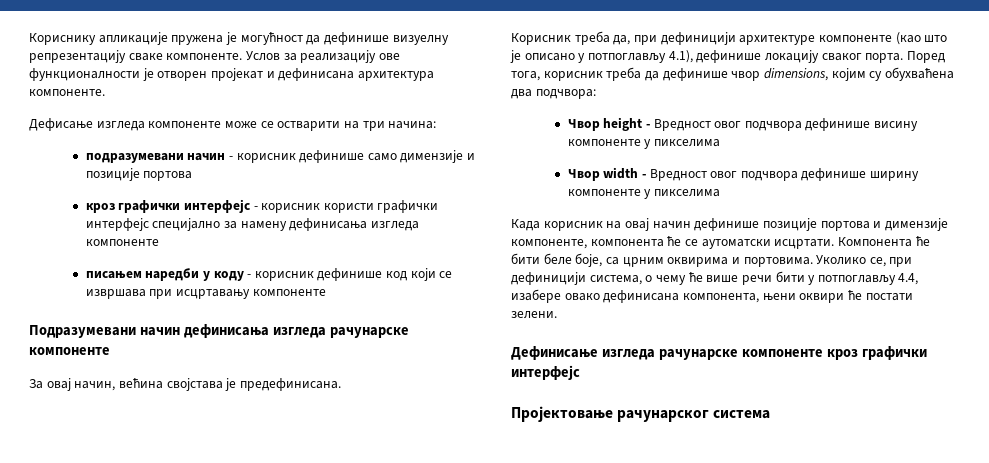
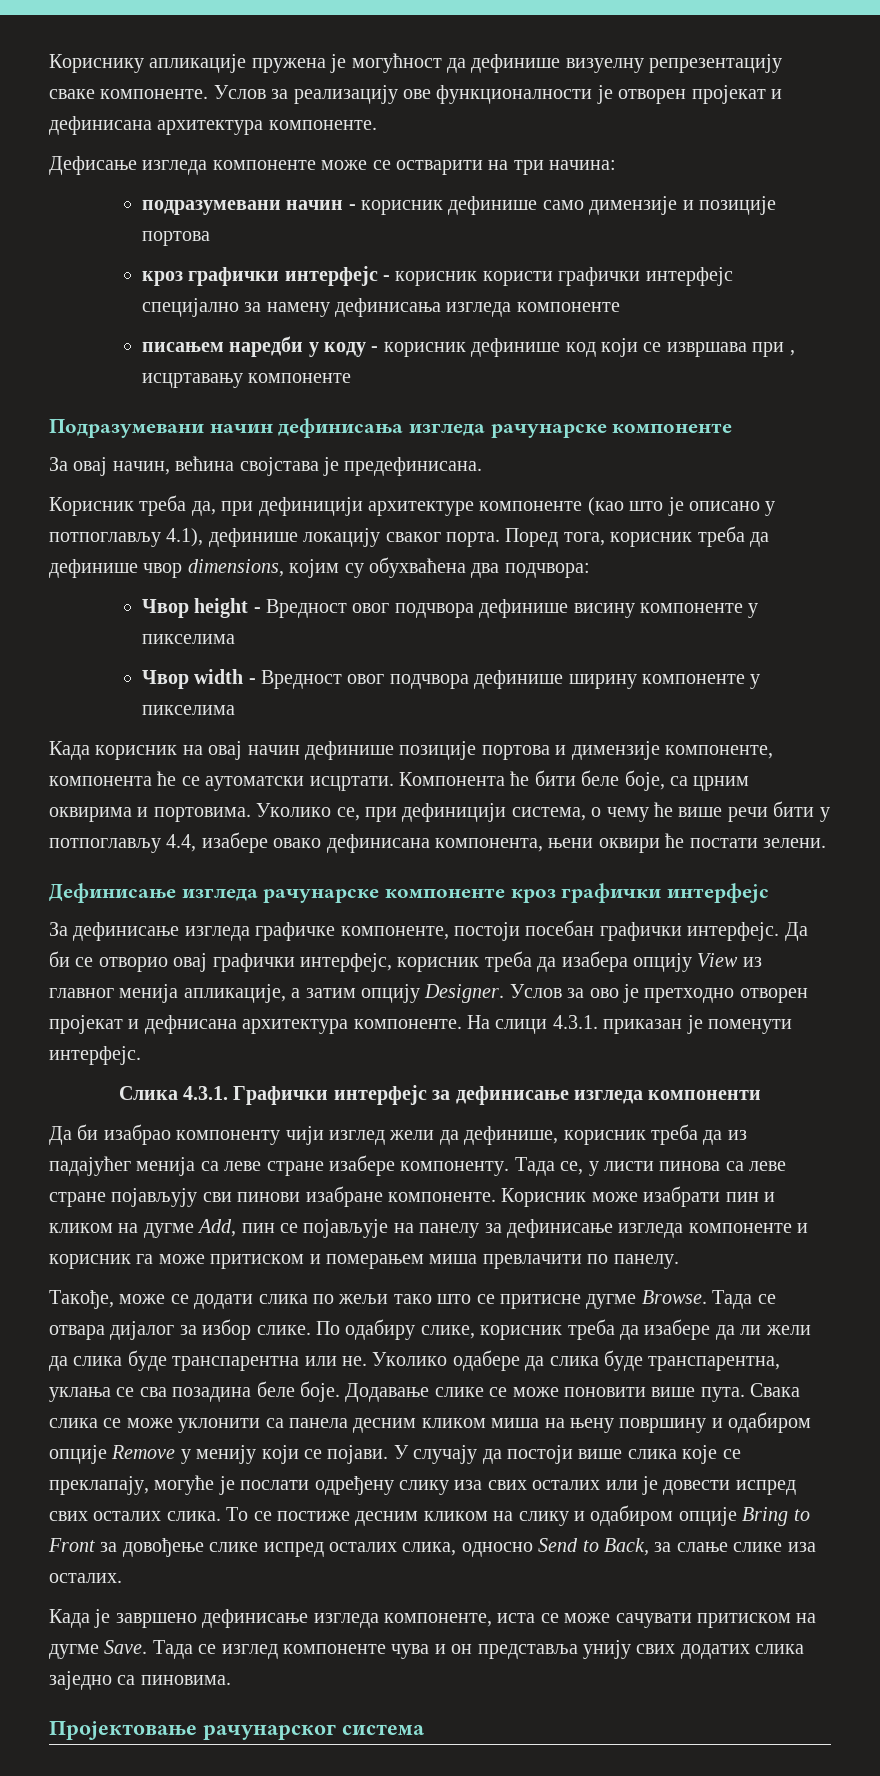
- писањем наредби у коду - корисник дефинише код који се извршава при исцртавању компоненте
+ писањем наредби у коду - корисник дефинише код који се извршава при , исцртавању компоненте
+ За дефинисање изгледа графичке компоненте, постоји посебан графички интерфејс. Да би се отворио овај графички интерфејс, корисник треба да изабера опцију View из главног менија апликације, а затим опцију Designer. Услов за ово је претходно отворен пројекат и дефнисана архитектура компоненте. На слици 4.3.1. приказан је поменути интерфејс.
+ Слика 4.3.1. Графички интерфеjс за дефинисање изгледа компоненти
+ Да би изабрао компоненту чији изглед жели да дефинише, корисник треба да из падајућег менија са леве стране изабере компоненту. Тада се, у листи пинова са леве стране појављују сви пинови изабране компоненте. Корисник може изабрати пин и кликом на дугме Add, пин се појављује на панелу за дефинисање изгледа компоненте и корисник га може притиском и померањем миша превлачити по панелу.
+ Такође, може се додати слика по жељи тако што се притисне дугме Browse. Тада се отвара дијалог за избор слике. По одабиру слике, корисник треба да изабере да ли жели да слика буде транспарентна или не. Уколико одабере да слика буде транспарентна, уклања се сва позадина беле боје. Додавање слике се може поновити више пута. Свака слика се може уклонити са панела десним кликом миша на њену површину и одабиром опције Remove у менију који се појави. У случају да постоји више слика које се преклапају, могуће је послати одређену слику иза свих осталих или је довести испред свих осталих слика. То се постиже десним кликом на слику и одабиром опције Bring to Front за довођење слике испред осталих слика, односно Send to Back, за слање слике иза осталих.
+ Када је завршено дефинисање изгледа компоненте, иста се може сачувати притиском на дугме Save. Тада се изглед компоненте чува и он представља унију свих додатих слика заједно са пиновима.

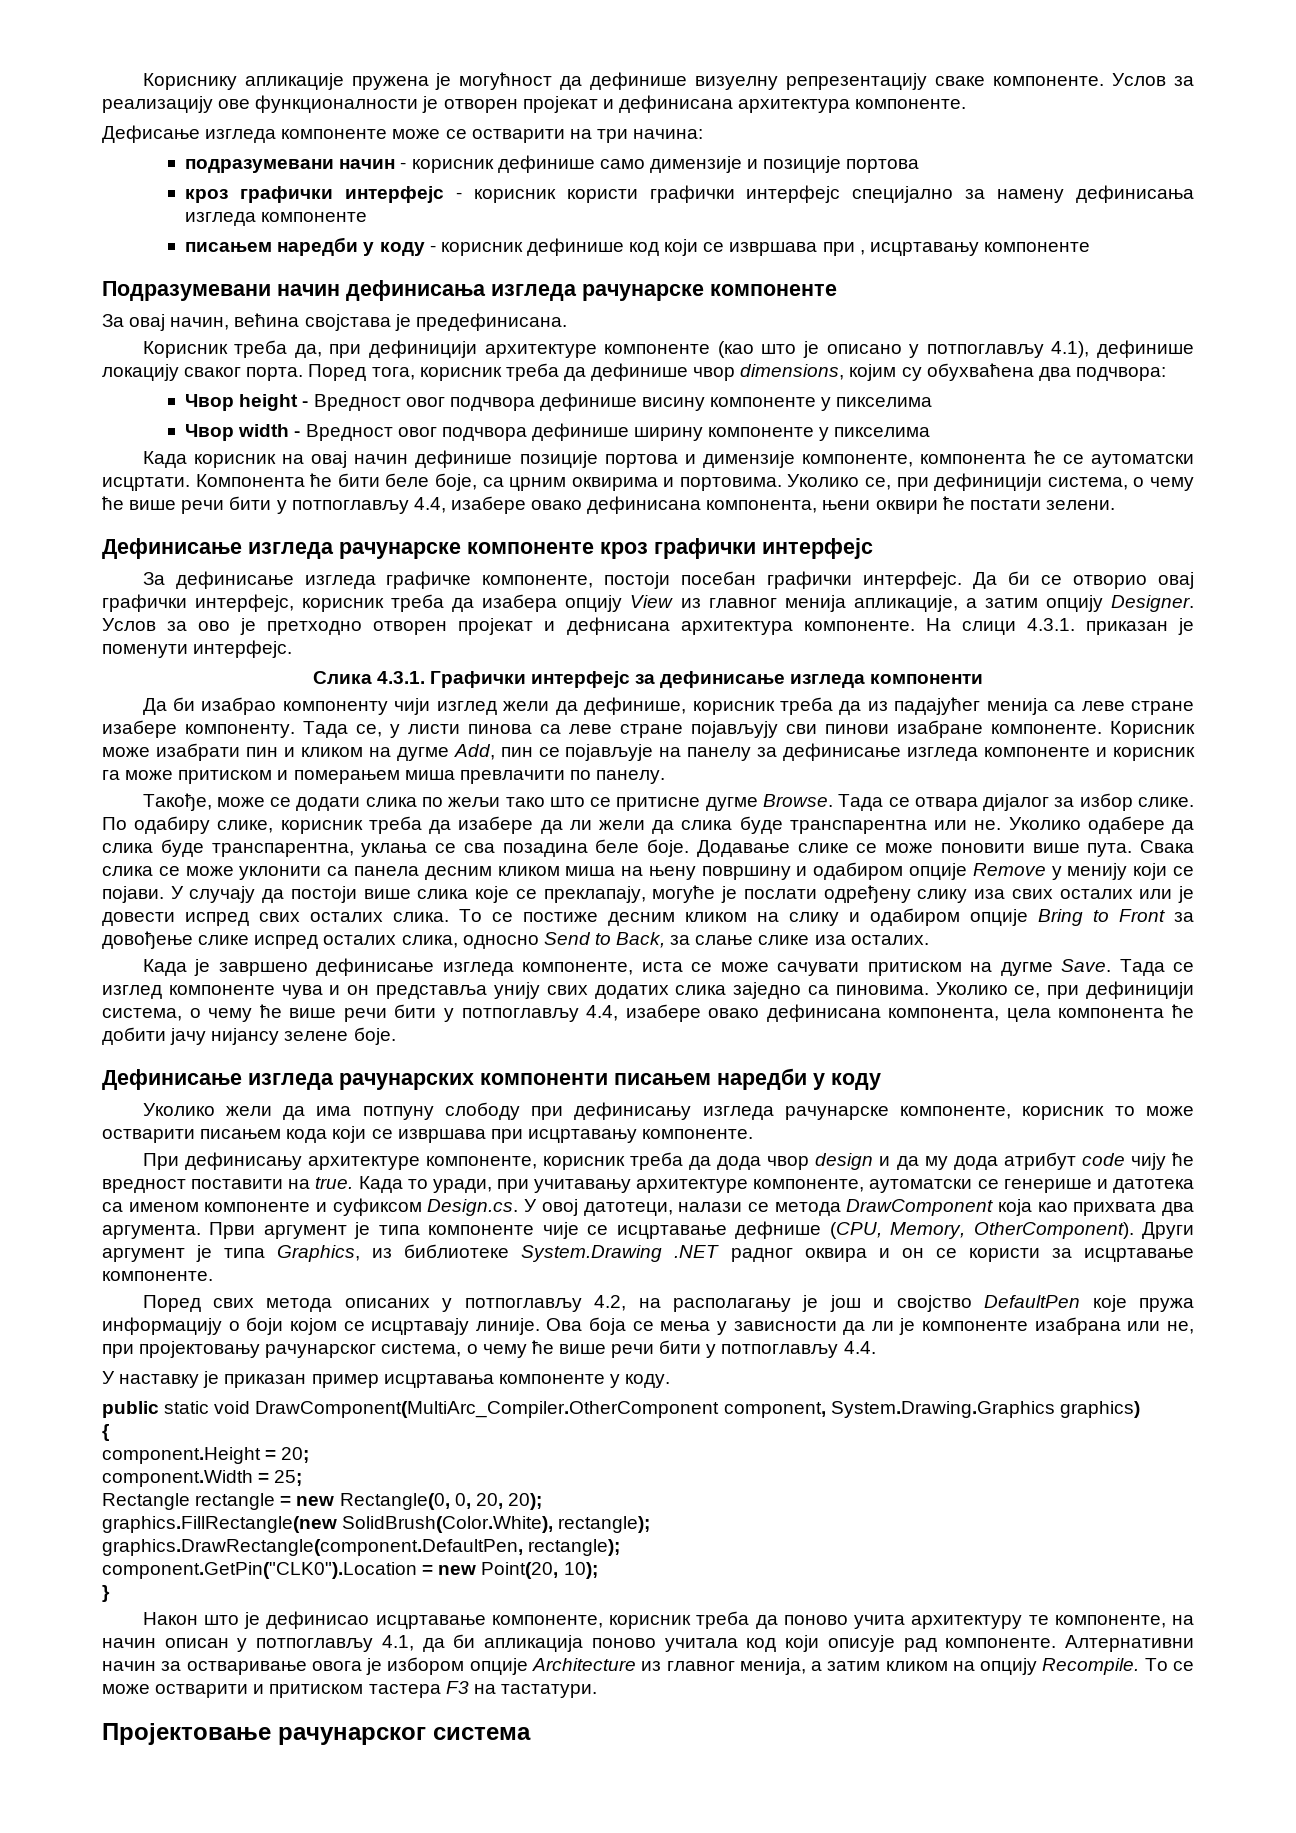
+ Уколико се, при дефиницији система, о чему ће више речи бити у потпоглављу 4.4, изабере овако дефинисана компонента, цела компонента ће добити јачу нијансу зелене боје.
+ Дефинисање изгледа рачунарских компоненти писањем наредби у коду
+ Уколико жели да има потпуну слободу при дефинисању изгледа рачунарске компоненте, корисник то може остварити писањем кода који се извршава при исцртавању компоненте.
+ При дефинисању архитектуре компоненте, корисник треба да дода чвор design и да му дода атрибут code чију ће вредност поставити на true. Када то уради, при учитавању архитектуре компоненте, аутоматски се генерише и датотека са именом компоненте и суфиксом Design.cs. У овој датотеци, налази се метода DrawComponent која као прихвата два аргумента. Први аргумент је типа компоненте чије се исцртавање дефнише (CPU, Memory, OtherComponent). Други аргумент је типа Graphics, из библиотеке System.Drawing .NET радног оквира и он се користи за исцртавање компоненте.
+ Поред свих метода описаних у потпоглављу 4.2, на располагању је још и својство DefaultPen које пружа информацију о боји којом се исцртавају линије. Ова боја се мења у зависности да ли је компоненте изабрана или не, при пројектовању рачунарског система, о чему ће више речи бити у потпоглављу 4.4.
+ У наставку је приказан пример исцртавања компоненте у коду.
+ public static void DrawComponent(MultiArc_Compiler.OtherComponent component, System.Drawing.Graphics graphics)
+ {
+ component.Height = 20;
+ component.Width = 25;
+ Rectangle rectangle = new Rectangle(0, 0, 20, 20);
+ graphics.FillRectangle(new SolidBrush(Color.White), rectangle);
+ graphics.DrawRectangle(component.DefaultPen, rectangle);
+ component.GetPin("CLK0").Location = new Point(20, 10);
+ }
+ Након што је дефинисао исцртавање компоненте, корисник треба да поново учита архитектуру те компоненте, на начин описан у потпоглављу 4.1, да би апликација поново учитала код који описује рад компоненте. Алтернативни начин за остваривање овога је избором опције Architecture из главног менија, а затим кликом на опцију Recompile. То се може остварити и притиском тастера F3 на тастатури.

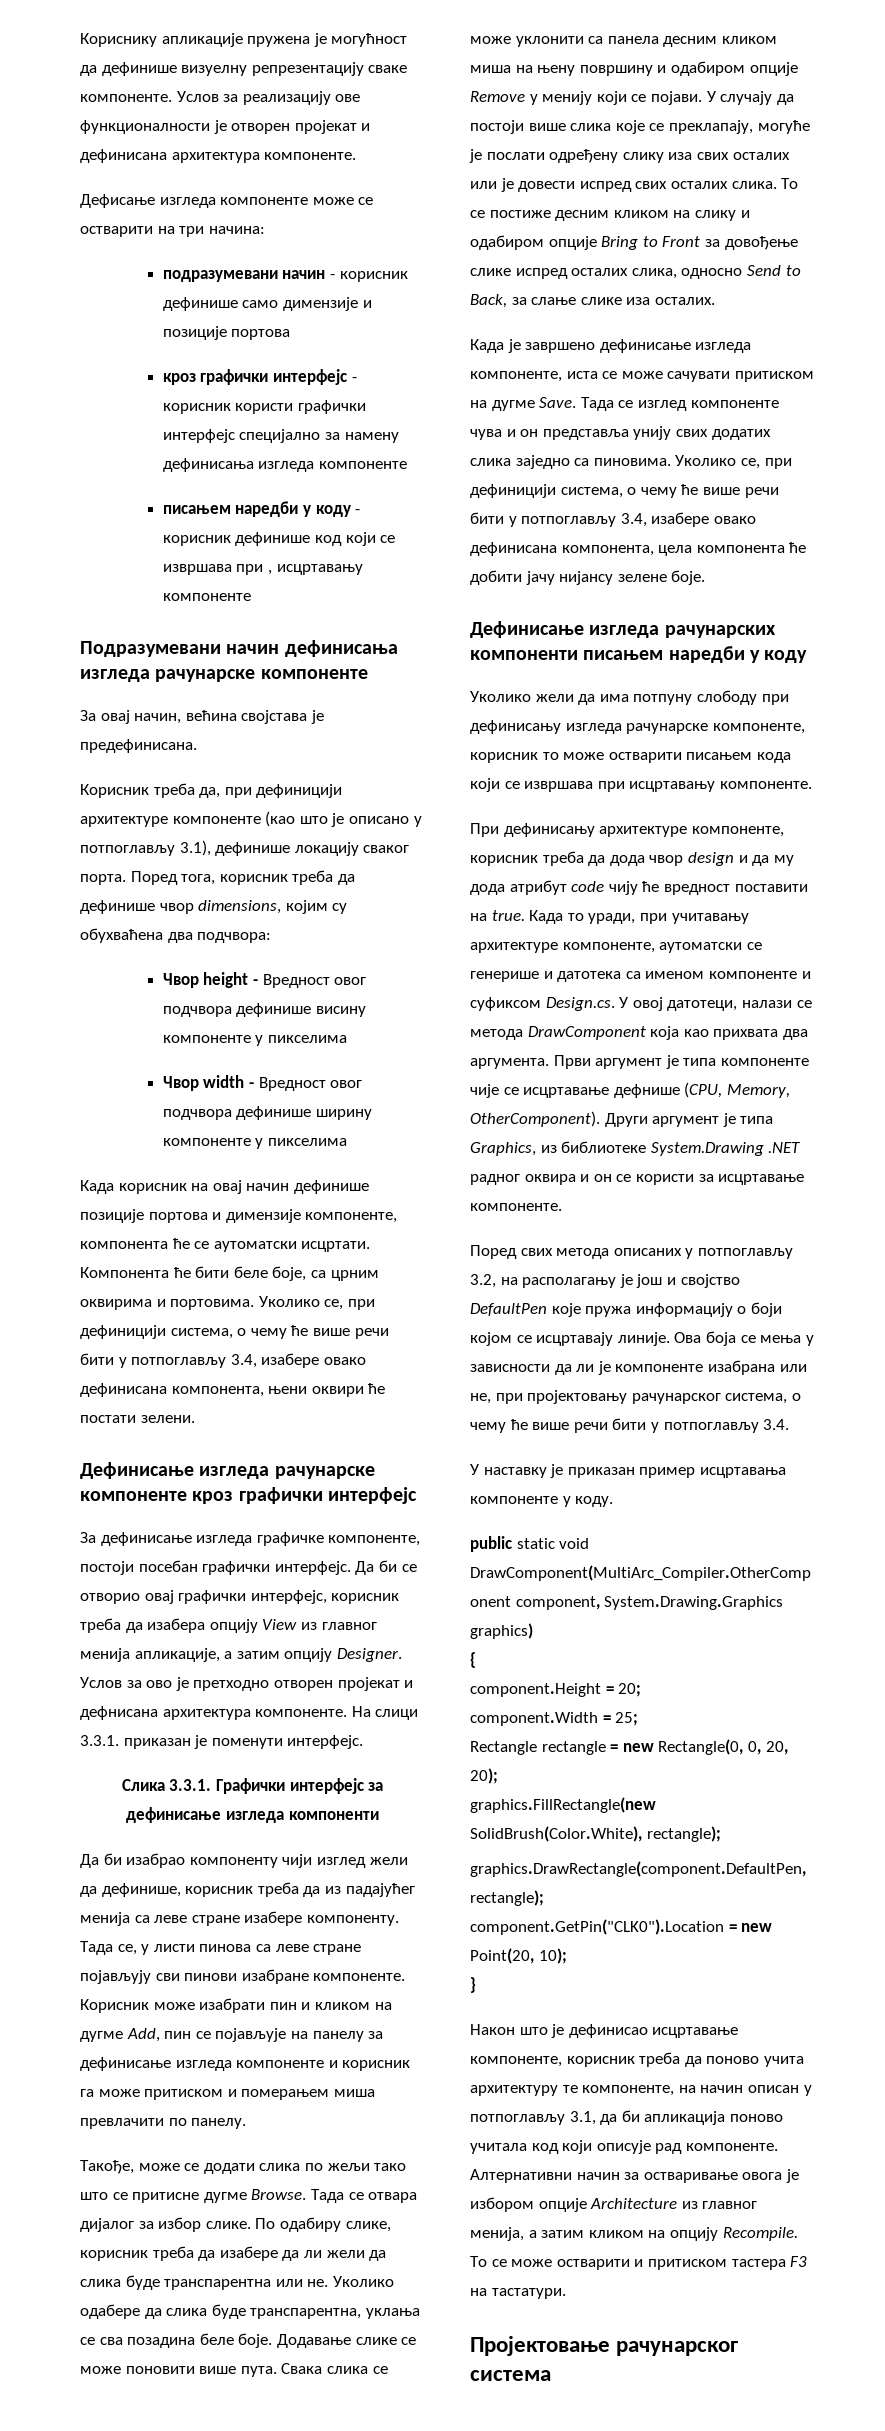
- Корисник треба да, при дефиницији архитектуре компоненте (као што је описано у потпоглављу 4.1), дефинише локацију сваког порта.
+ Корисник треба да, при дефиницији архитектуре компоненте (као што је описано у потпоглављу 3.1), дефинише локацију сваког порта.
- Уколико се, при дефиницији система, о чему ће више речи бити у потпоглављу 4.4, изабере овако дефинисана компонента, њени оквири ће постати зелени.
+ Уколико се, при дефиницији система, о чему ће више речи бити у потпоглављу 3.4, изабере овако дефинисана компонента, њени оквири ће постати зелени.
- На слици 4.3.1. приказан је поменути интерфејс.
+ На слици 3.3.1. приказан је поменути интерфејс.
- Слика 4.3.1. Графички интерфеjс за дефинисање изгледа компоненти
+ Слика 3.3.1. Графички интерфеjс за дефинисање изгледа компоненти
- Уколико се, при дефиницији система, о чему ће више речи бити у потпоглављу 4.4, изабере овако дефинисана компонента, цела компонента ће добити јачу нијансу зелене боје.
+ Уколико се, при дефиницији система, о чему ће више речи бити у потпоглављу 3.4, изабере овако дефинисана компонента, цела компонента ће добити јачу нијансу зелене боје.
- Поред свих метода описаних у потпоглављу 4.2, на располагању је још и својство DefaultPen које пружа информацију о боји којом се исцртавају линије.
+ Поред свих метода описаних у потпоглављу 3.2, на располагању је још и својство DefaultPen које пружа информацију о боји којом се исцртавају линије.
- Ова боја се мења у зависности да ли је компоненте изабрана или не, при пројектовању рачунарског система, о чему ће више речи бити у потпоглављу 4.4.
+ Ова боја се мења у зависности да ли је компоненте изабрана или не, при пројектовању рачунарског система, о чему ће више речи бити у потпоглављу 3.4.
- Након што је дефинисао исцртавање компоненте, корисник треба да поново учита архитектуру те компоненте, на начин описан у потпоглављу 4.1, да би апликација поново учитала код који описује рад компоненте.
+ Након што је дефинисао исцртавање компоненте, корисник треба да поново учита архитектуру те компоненте, на начин описан у потпоглављу 3.1, да би апликација поново учитала код који описује рад компоненте.

